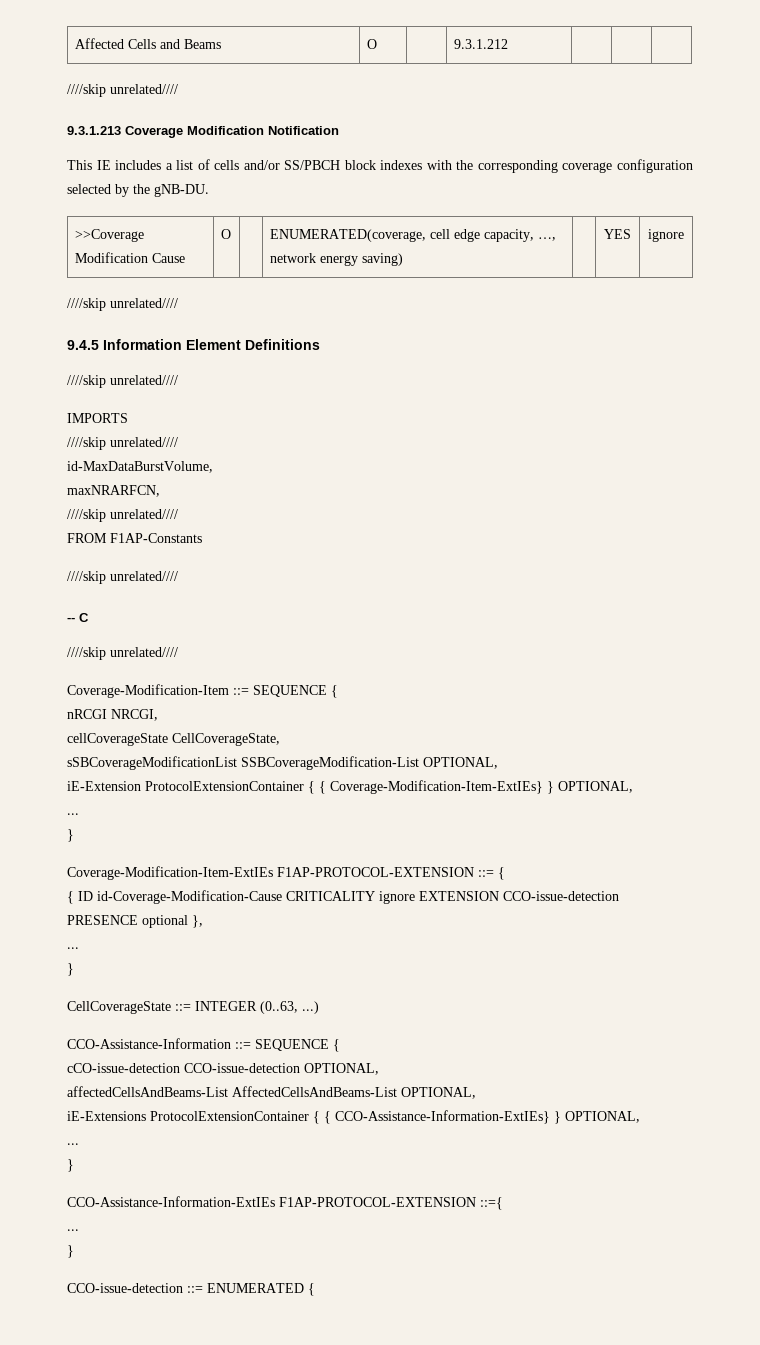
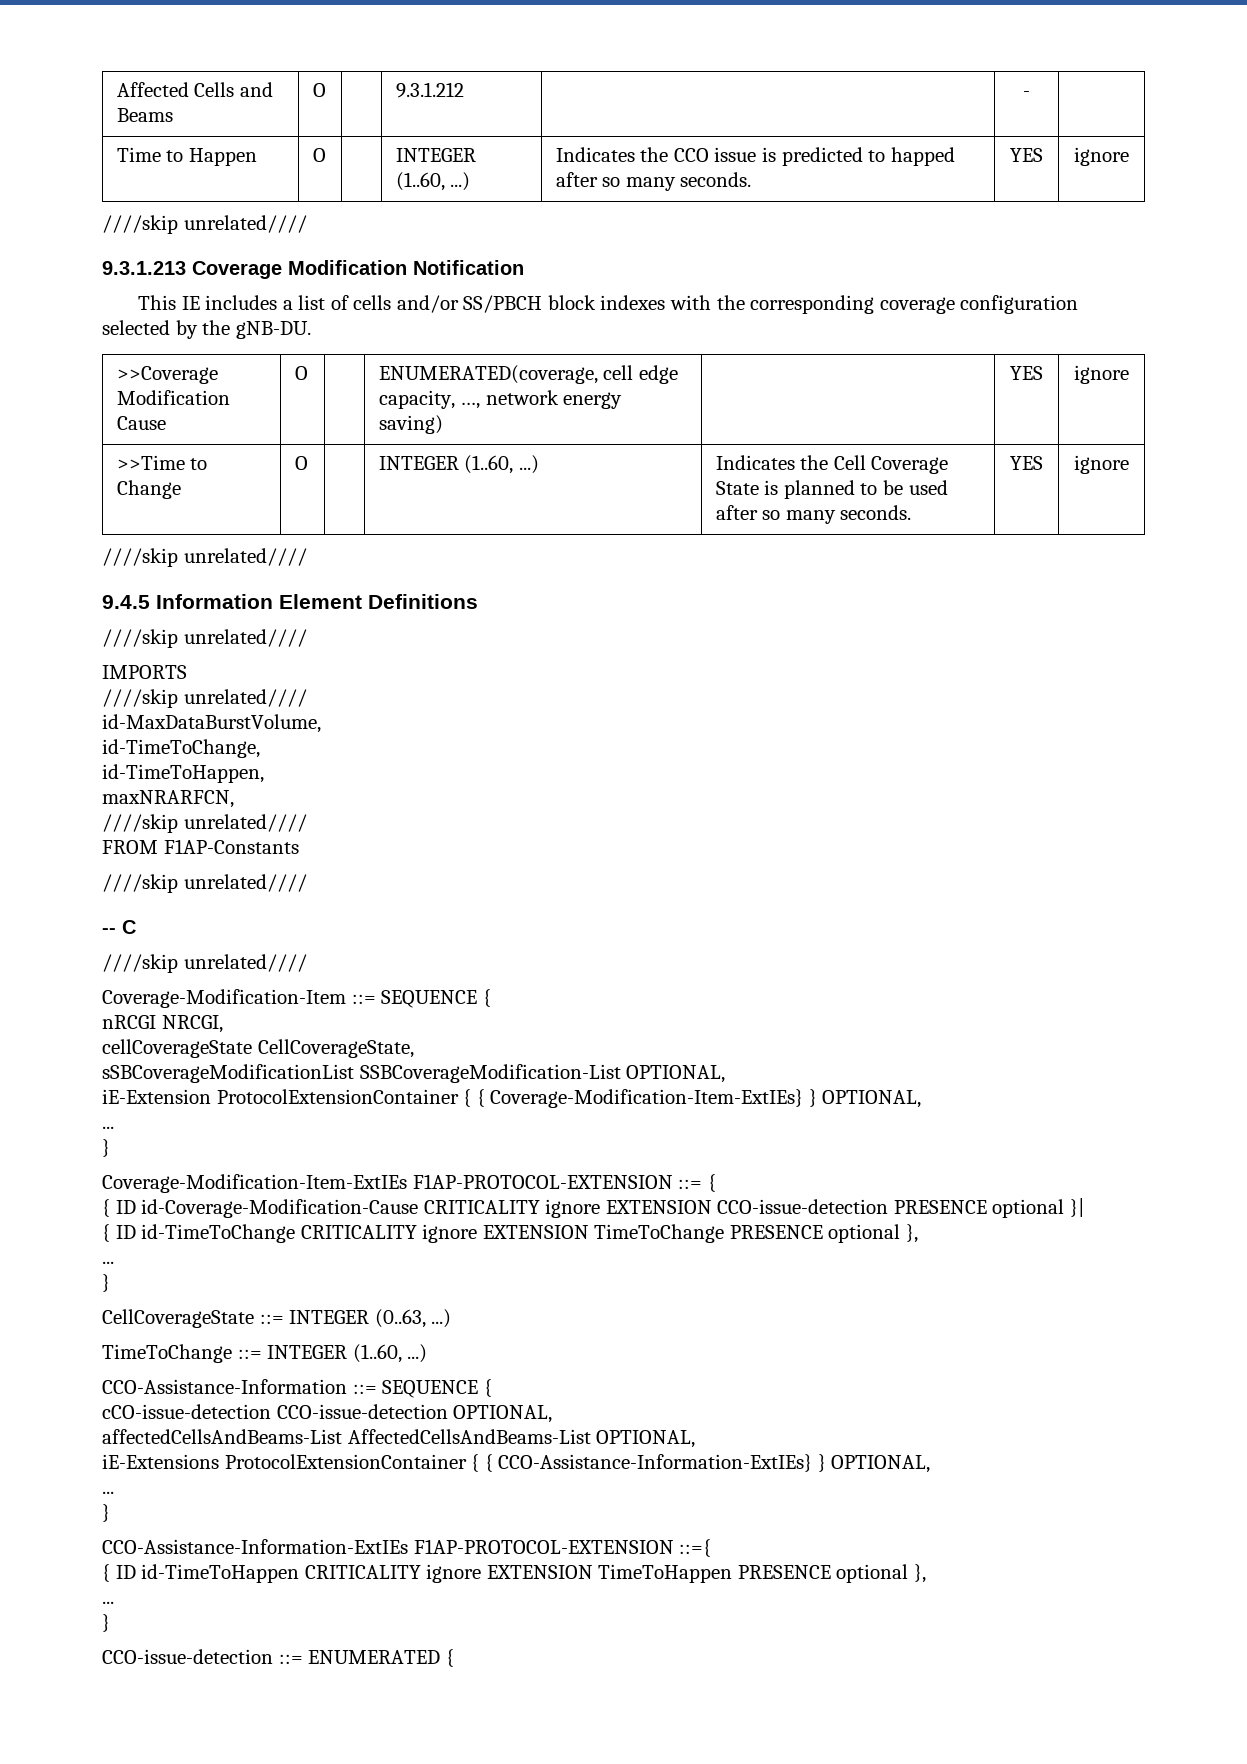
- Affected Cells and Beams | O | | 9.3.1.212 | | |
+ Affected Cells and Beams | O | | 9.3.1.212 | | - |
+ Time to Happen | O | | INTEGER (1..60, ...) | Indicates the CCO issue is predicted to happed after so many seconds. | YES | ignore
+ >>Time to Change | O | | INTEGER (1..60, ...) | Indicates the Cell Coverage State is planned to be used after so many seconds. | YES | ignore
+ id-TimeToChange,
+ id-TimeToHappen,
- { ID id-Coverage-Modification-Cause CRITICALITY ignore EXTENSION CCO-issue-detection PRESENCE optional },
+ { ID id-Coverage-Modification-Cause CRITICALITY ignore EXTENSION CCO-issue-detection PRESENCE optional }|
+ { ID id-TimeToChange CRITICALITY ignore EXTENSION TimeToChange PRESENCE optional },
+ TimeToChange ::= INTEGER (1..60, ...)
+ { ID id-TimeToHappen CRITICALITY ignore EXTENSION TimeToHappen PRESENCE optional },

